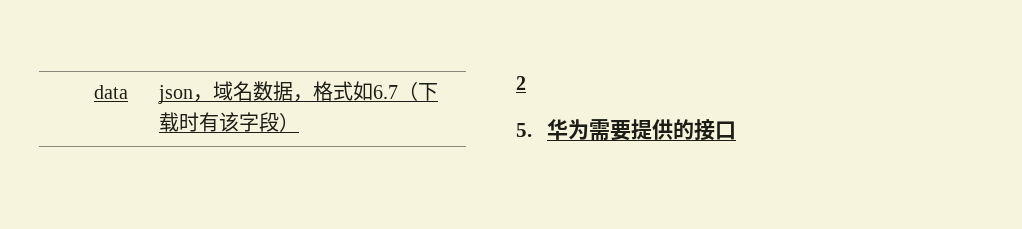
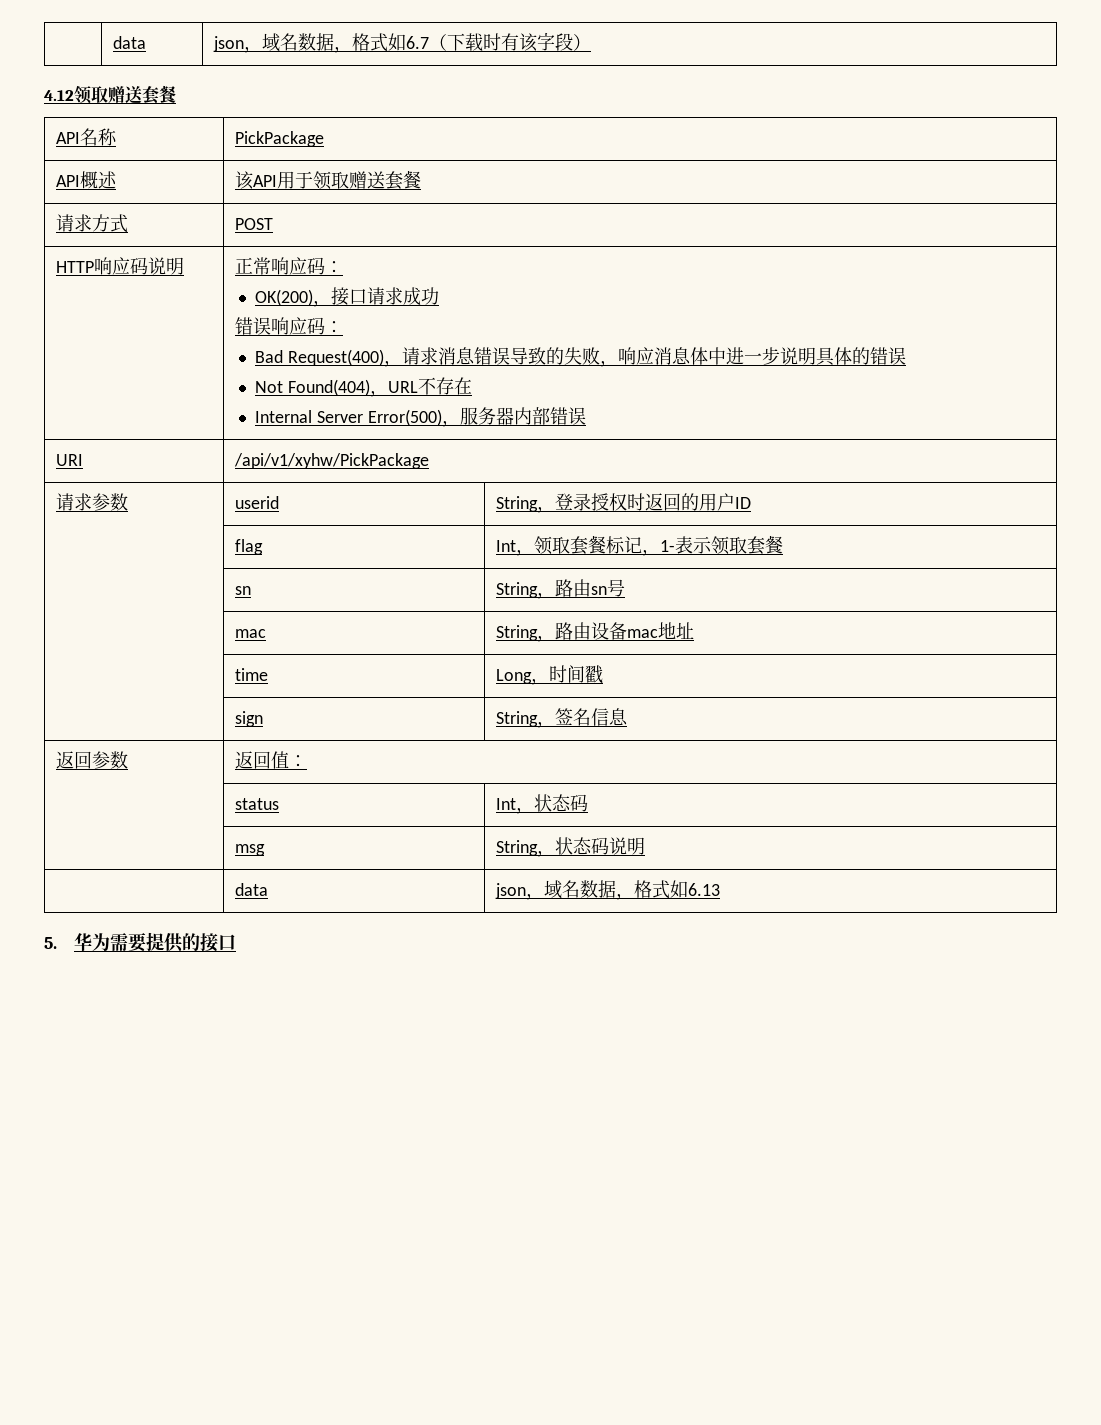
- 2
+ 4.12领取赠送套餐
+ API名称 | PickPackage
+ API概述 | 该API用于领取赠送套餐
+ 请求方式 | POST
+ HTTP响应码说明 | 正常响应码：
+ OK(200)，接口请求成功
+ 错误响应码：
+ Bad Request(400)，请求消息错误导致的失败，响应消息体中进一步说明具体的错误
+ Not Found(404)，URL不存在
+ Internal Server Error(500)，服务器内部错误
+ URI | /api/v1/xyhw/PickPackage
+ 请求参数 | userid | String，登录授权时返回的用户ID
+ | flag | Int，领取套餐标记，1-表示领取套餐
+ | sn | String，路由sn号
+ | mac | String，路由设备mac地址
+ | time | Long，时间戳
+ | sign | String，签名信息
+ 返回参数 | 返回值：
+ | status | Int，状态码
+ | msg | String，状态码说明
+ | data | json，域名数据，格式如6.13

